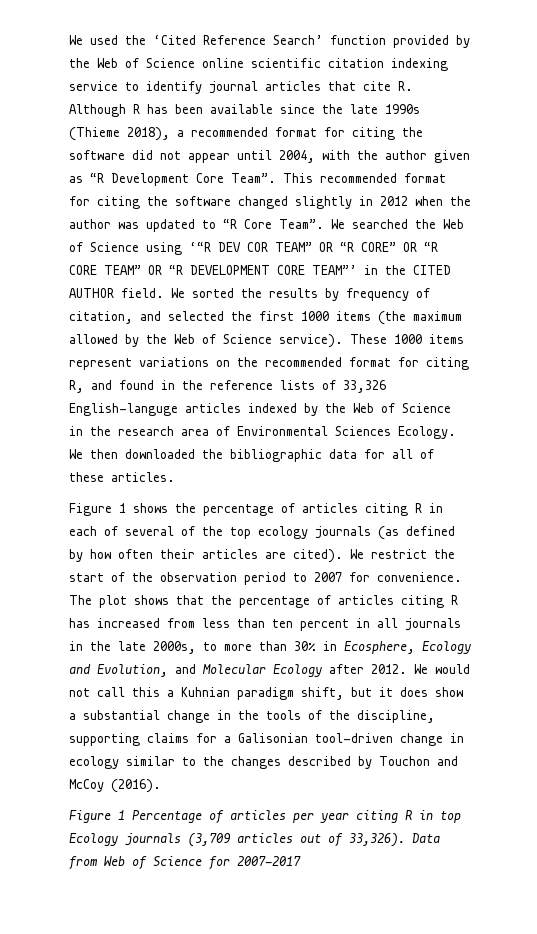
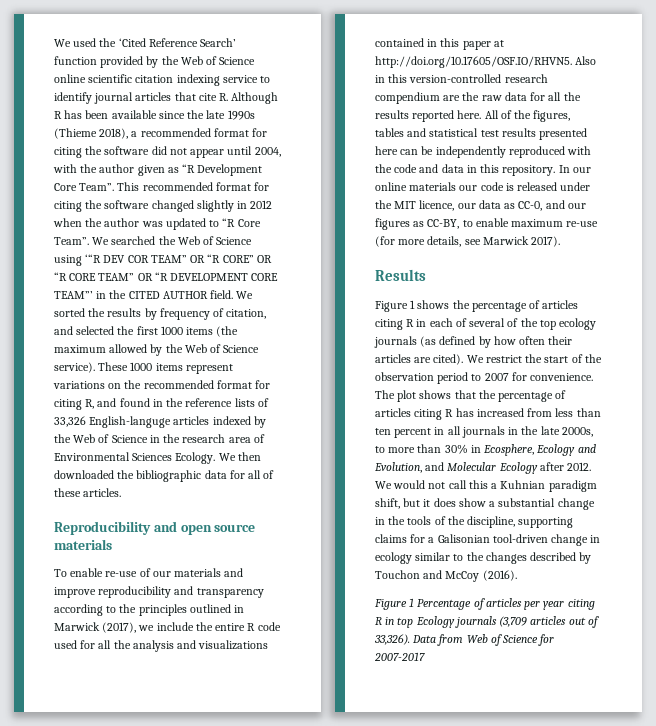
+ Reproducibility and open source materials
+ To enable re-use of our materials and improve reproducibility and transparency according to the principles outlined in Marwick (2017), we include the entire R code used for all the analysis and visualizations contained in this paper at http://doi.org/10.17605/OSF.IO/RHVN5. Also in this version-controlled research compendium are the raw data for all the results reported here. All of the figures, tables and statistical test results presented here can be independently reproduced with the code and data in this repository. In our online materials our code is released under the MIT licence, our data as CC-0, and our figures as CC-BY, to enable maximum re-use (for more details, see Marwick 2017).
+ Results

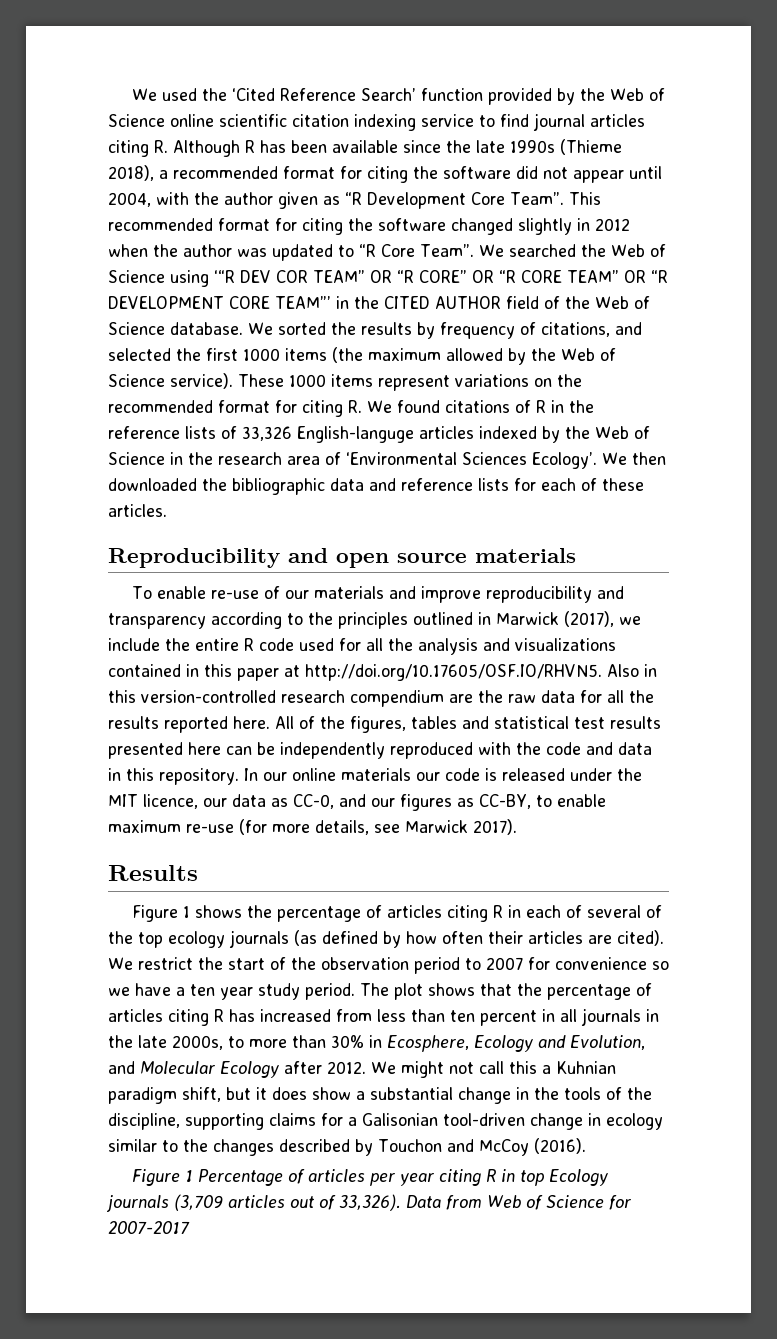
- We used the ‘Cited Reference Search’ function provided by the Web of Science online scientific citation indexing service to identify journal articles that cite R. Although R has been available since the late 1990s (Thieme 2018), a recommended format for citing the software did not appear until 2004, with the author given as “R Development Core Team”.
+ We used the ‘Cited Reference Search’ function provided by the Web of Science online scientific citation indexing service to find journal articles citing R. Although R has been available since the late 1990s (Thieme 2018), a recommended format for citing the software did not appear until 2004, with the author given as “R Development Core Team”.
- We searched the Web of Science using ‘“R DEV COR TEAM” OR “R CORE” OR “R CORE TEAM” OR “R DEVELOPMENT CORE TEAM”’ in the CITED AUTHOR field.
+ We searched the Web of Science using ‘“R DEV COR TEAM” OR “R CORE” OR “R CORE TEAM” OR “R DEVELOPMENT CORE TEAM”’ in the CITED AUTHOR field of the Web of Science database.
- We sorted the results by frequency of citation, and selected the first 1000 items (the maximum allowed by the Web of Science service).
+ We sorted the results by frequency of citations, and selected the first 1000 items (the maximum allowed by the Web of Science service).
- These 1000 items represent variations on the recommended format for citing R, and found in the reference lists of 33,326 English-languge articles indexed by the Web of Science in the research area of Environmental Sciences Ecology.
+ These 1000 items represent variations on the recommended format for citing R. We found citations of R in the reference lists of 33,326 English-languge articles indexed by the Web of Science in the research area of ‘Environmental Sciences Ecology’.
- We then downloaded the bibliographic data for all of these articles.
+ We then downloaded the bibliographic data and reference lists for each of these articles.
- We restrict the start of the observation period to 2007 for convenience.
+ We restrict the start of the observation period to 2007 for convenience so we have a ten year study period.
- We would not call this a Kuhnian paradigm shift, but it does show a substantial change in the tools of the discipline, supporting claims for a Galisonian tool-driven change in ecology similar to the changes described by Touchon and McCoy (2016).
+ We might not call this a Kuhnian paradigm shift, but it does show a substantial change in the tools of the discipline, supporting claims for a Galisonian tool-driven change in ecology similar to the changes described by Touchon and McCoy (2016).

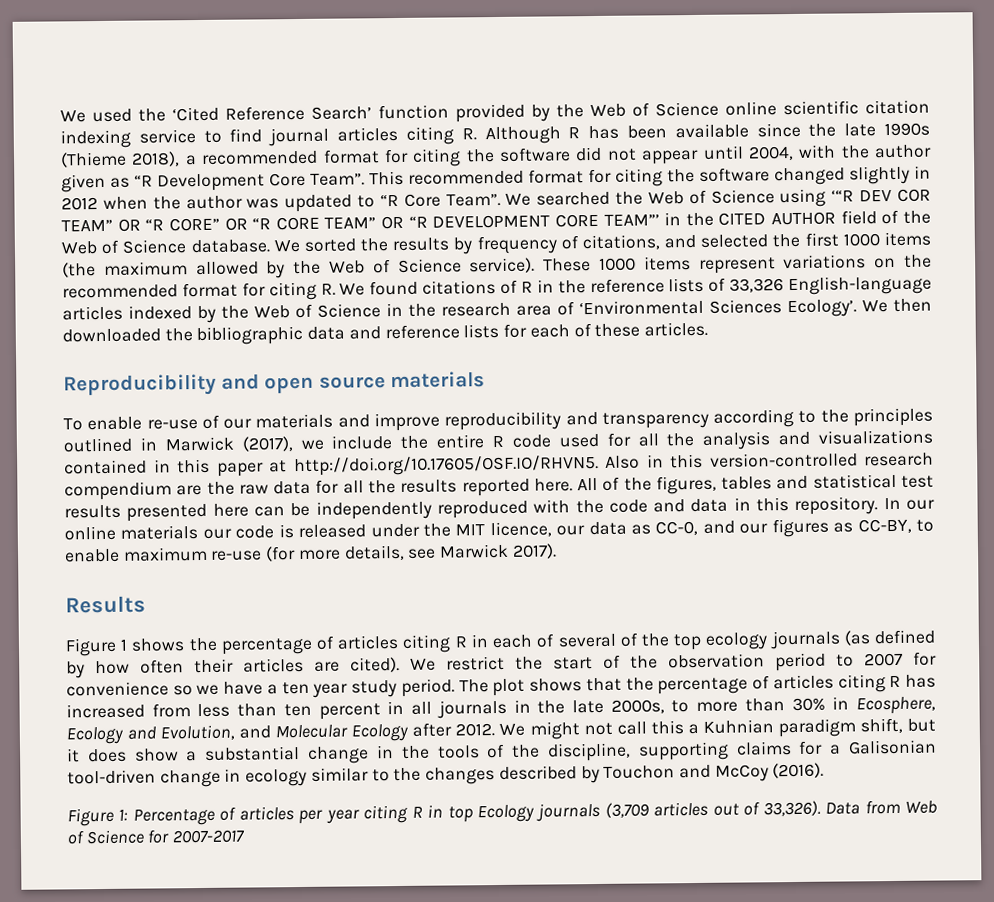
- These 1000 items represent variations on the recommended format for citing R. We found citations of R in the reference lists of 33,326 English-languge articles indexed by the Web of Science in the research area of ‘Environmental Sciences Ecology’.
+ These 1000 items represent variations on the recommended format for citing R. We found citations of R in the reference lists of 33,326 English-language articles indexed by the Web of Science in the research area of ‘Environmental Sciences Ecology’.
- Figure 1 Percentage of articles per year citing R in top Ecology journals (3,709 articles out of 33,326).
+ Figure 1: Percentage of articles per year citing R in top Ecology journals (3,709 articles out of 33,326).

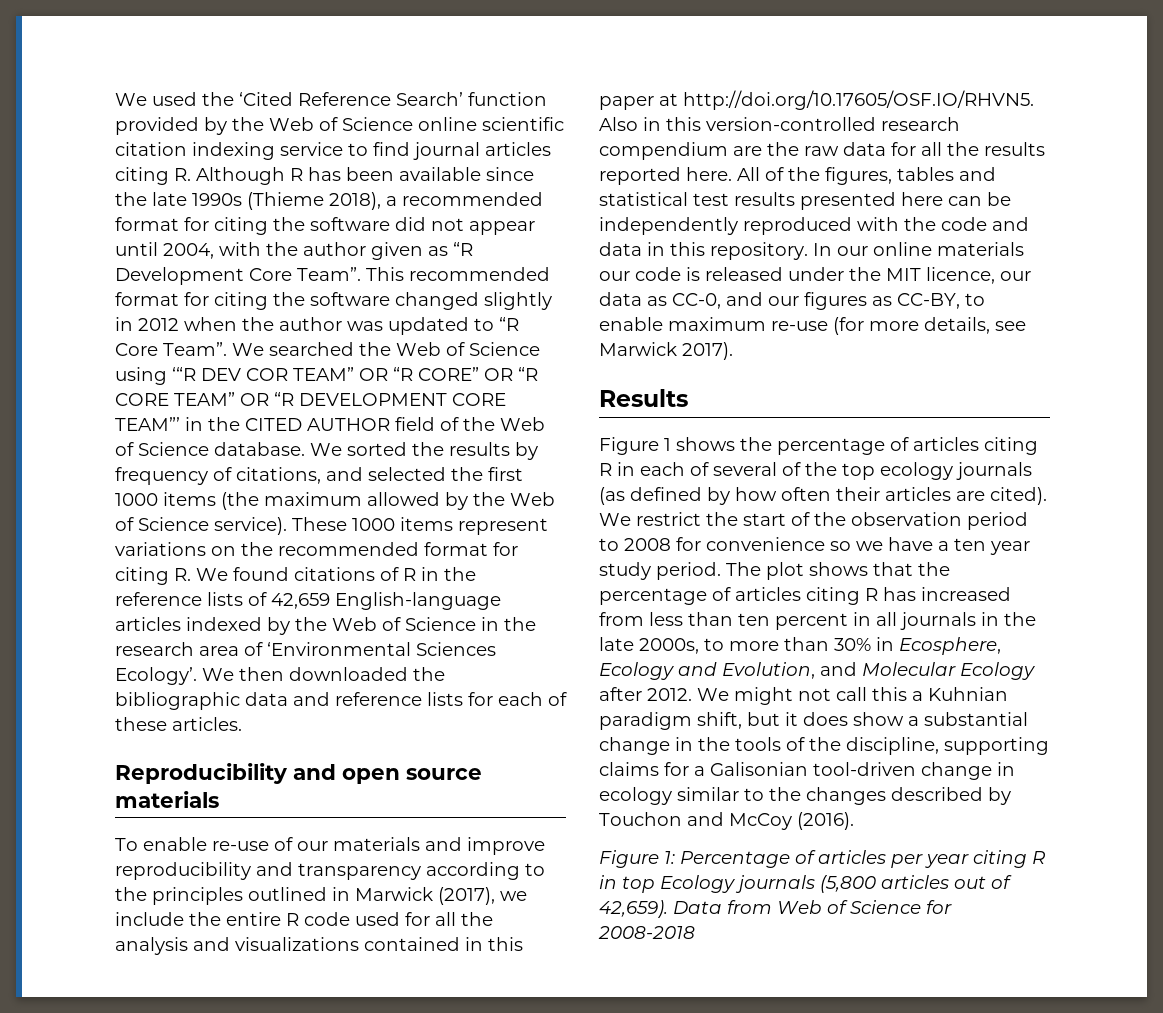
- These 1000 items represent variations on the recommended format for citing R. We found citations of R in the reference lists of 33,326 English-language articles indexed by the Web of Science in the research area of ‘Environmental Sciences Ecology’.
+ These 1000 items represent variations on the recommended format for citing R. We found citations of R in the reference lists of 42,659 English-language articles indexed by the Web of Science in the research area of ‘Environmental Sciences Ecology’.
- We restrict the start of the observation period to 2007 for convenience so we have a ten year study period.
+ We restrict the start of the observation period to 2008 for convenience so we have a ten year study period.
- Figure 1: Percentage of articles per year citing R in top Ecology journals (3,709 articles out of 33,326).
+ Figure 1: Percentage of articles per year citing R in top Ecology journals (5,800 articles out of 42,659).
- Data from Web of Science for 2007-2017
+ Data from Web of Science for 2008-2018

